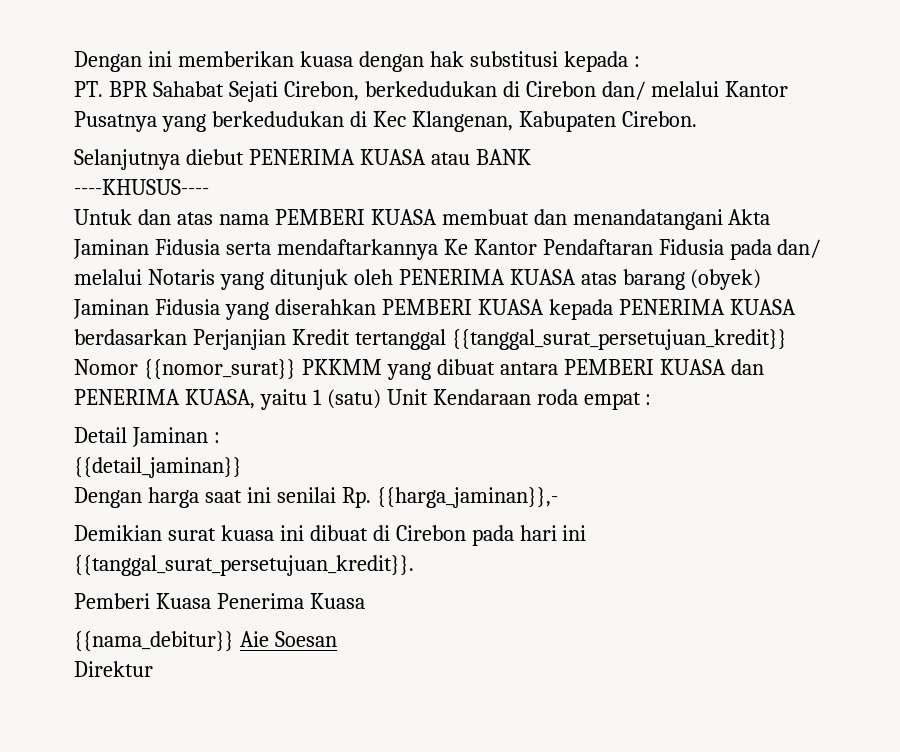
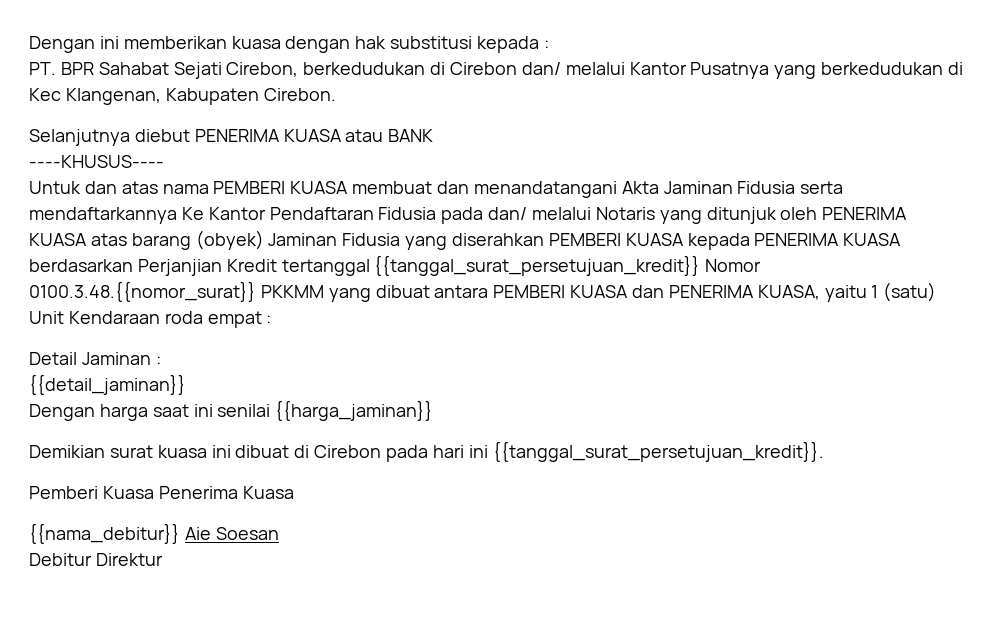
- Untuk dan atas nama PEMBERI KUASA membuat dan menandatangani Akta Jaminan Fidusia serta mendaftarkannya Ke Kantor Pendaftaran Fidusia pada dan/ melalui Notaris yang ditunjuk oleh PENERIMA KUASA atas barang (obyek) Jaminan Fidusia yang diserahkan PEMBERI KUASA kepada PENERIMA KUASA berdasarkan Perjanjian Kredit tertanggal {{tanggal_surat_persetujuan_kredit}} Nomor {{nomor_surat}} PKKMM yang dibuat antara PEMBERI KUASA dan PENERIMA KUASA, yaitu 1 (satu) Unit Kendaraan roda empat :
+ Untuk dan atas nama PEMBERI KUASA membuat dan menandatangani Akta Jaminan Fidusia serta mendaftarkannya Ke Kantor Pendaftaran Fidusia pada dan/ melalui Notaris yang ditunjuk oleh PENERIMA KUASA atas barang (obyek) Jaminan Fidusia yang diserahkan PEMBERI KUASA kepada PENERIMA KUASA berdasarkan Perjanjian Kredit tertanggal {{tanggal_surat_persetujuan_kredit}} Nomor 0100.3.48.{{nomor_surat}} PKKMM yang dibuat antara PEMBERI KUASA dan PENERIMA KUASA, yaitu 1 (satu) Unit Kendaraan roda empat :
- Dengan harga saat ini senilai Rp. {{harga_jaminan}},-
+ Dengan harga saat ini senilai {{harga_jaminan}}
- Direktur
+ Debitur Direktur

